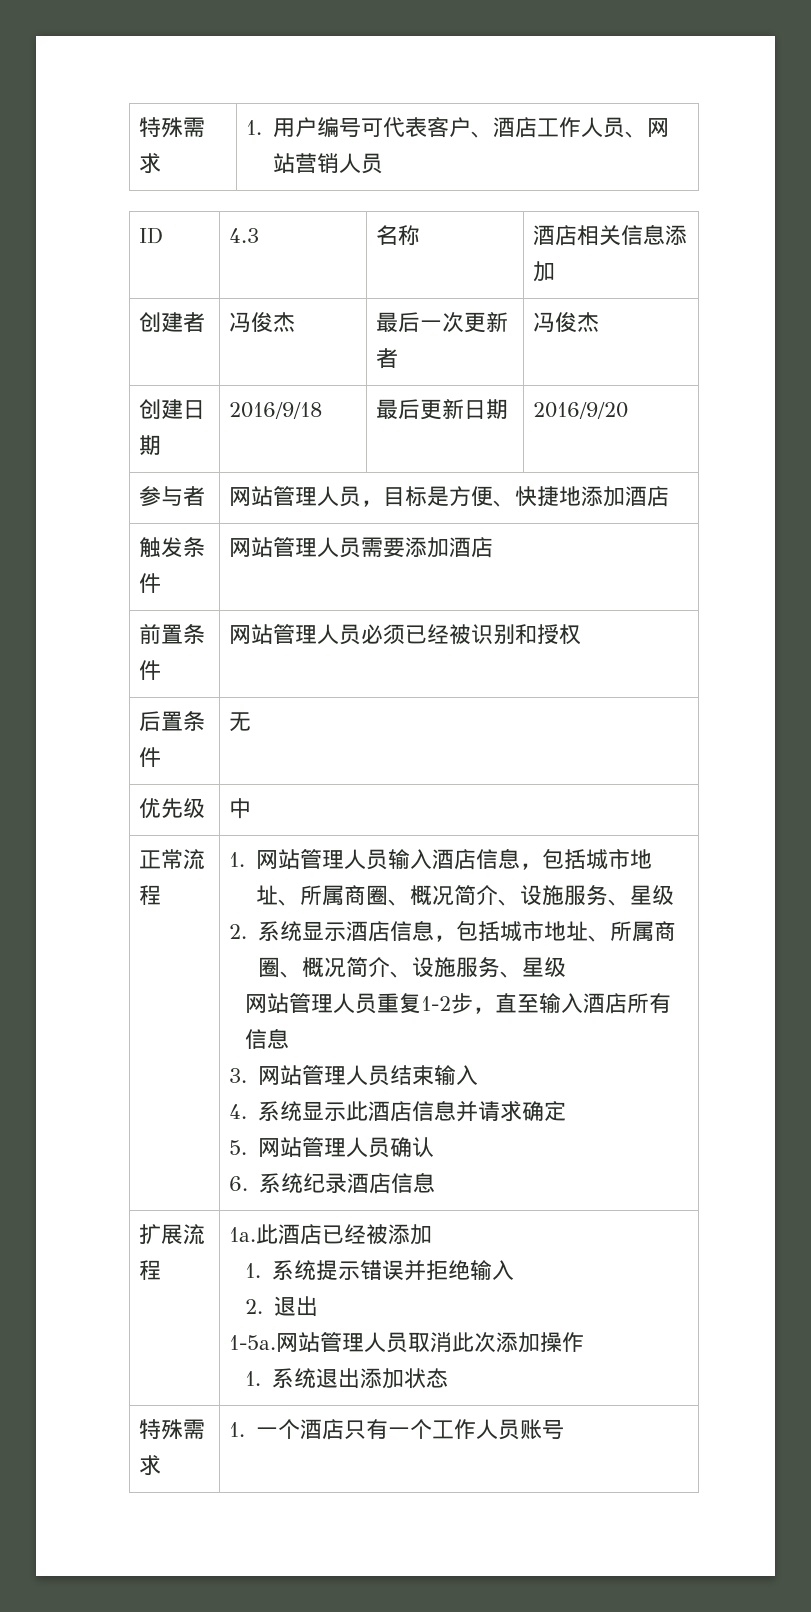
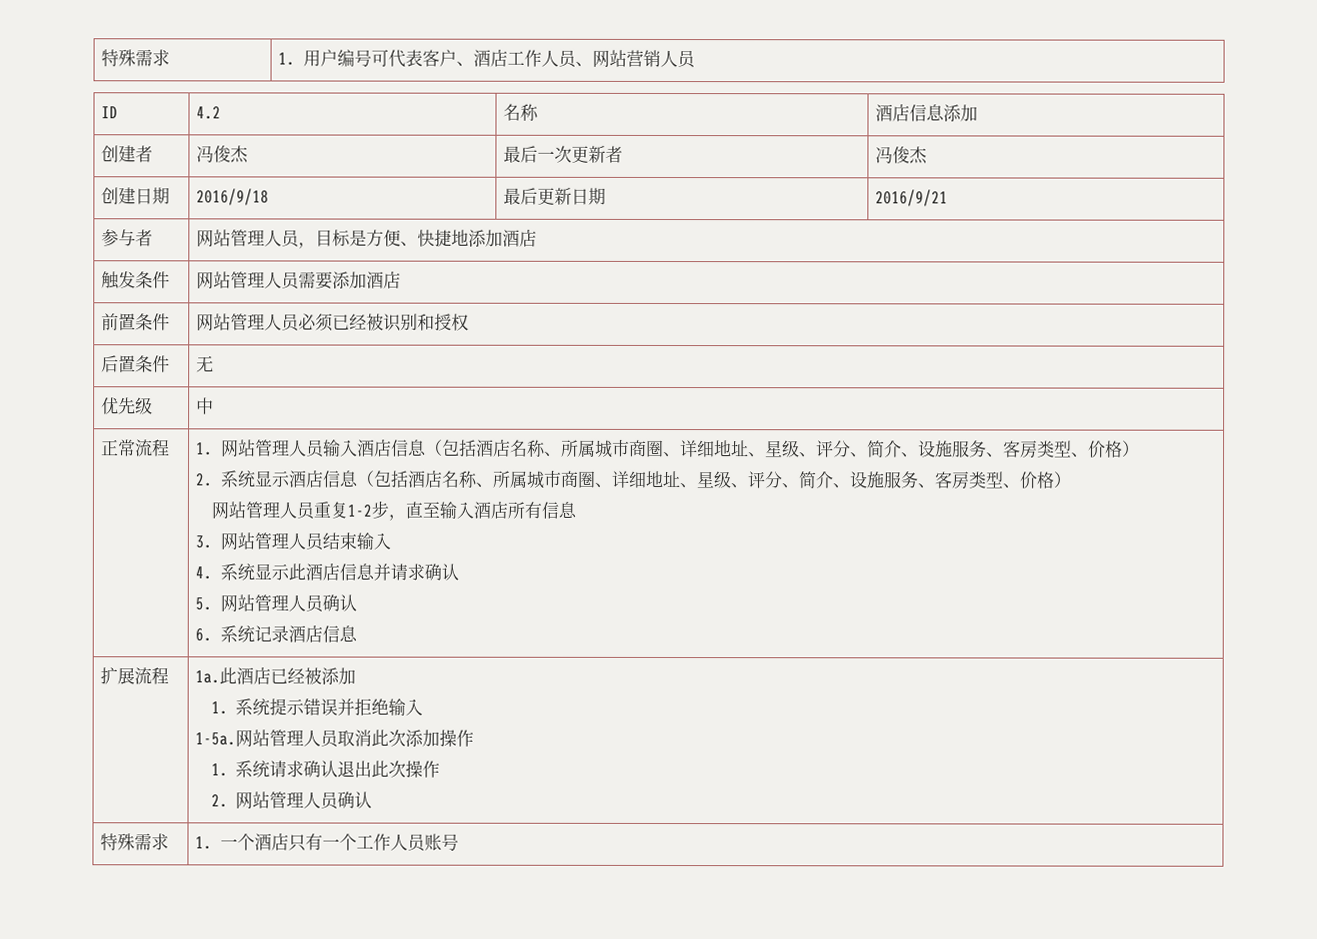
- ID | 4.3 | 名称 | 酒店相关信息添加
+ ID | 4.2 | 名称 | 酒店信息添加
- 创建日期 | 2016/9/18 | 最后更新日期 | 2016/9/20
+ 创建日期 | 2016/9/18 | 最后更新日期 | 2016/9/21
- 1.网站管理人员输入酒店信息，包括城市地址、所属商圈、概况简介、设施服务、星级
+ 1.网站管理人员输入酒店信息（包括酒店名称、所属城市商圈、详细地址、星级、评分、简介、设施服务、客房类型、价格）
- 2.系统显示酒店信息，包括城市地址、所属商圈、概况简介、设施服务、星级
+ 2.系统显示酒店信息（包括酒店名称、所属城市商圈、详细地址、星级、评分、简介、设施服务、客房类型、价格）
- 4.系统显示此酒店信息并请求确定
+ 4.系统显示此酒店信息并请求确认
- 6.系统纪录酒店信息
+ 6.系统记录酒店信息
  扩展流程 | 1a.此酒店已经被添加
  1.系统提示错误并拒绝输入
- 2.退出
  1-5a.网站管理人员取消此次添加操作
- 1.系统退出添加状态
+ 1.系统请求确认退出此次操作
+ 2.网站管理人员确认

